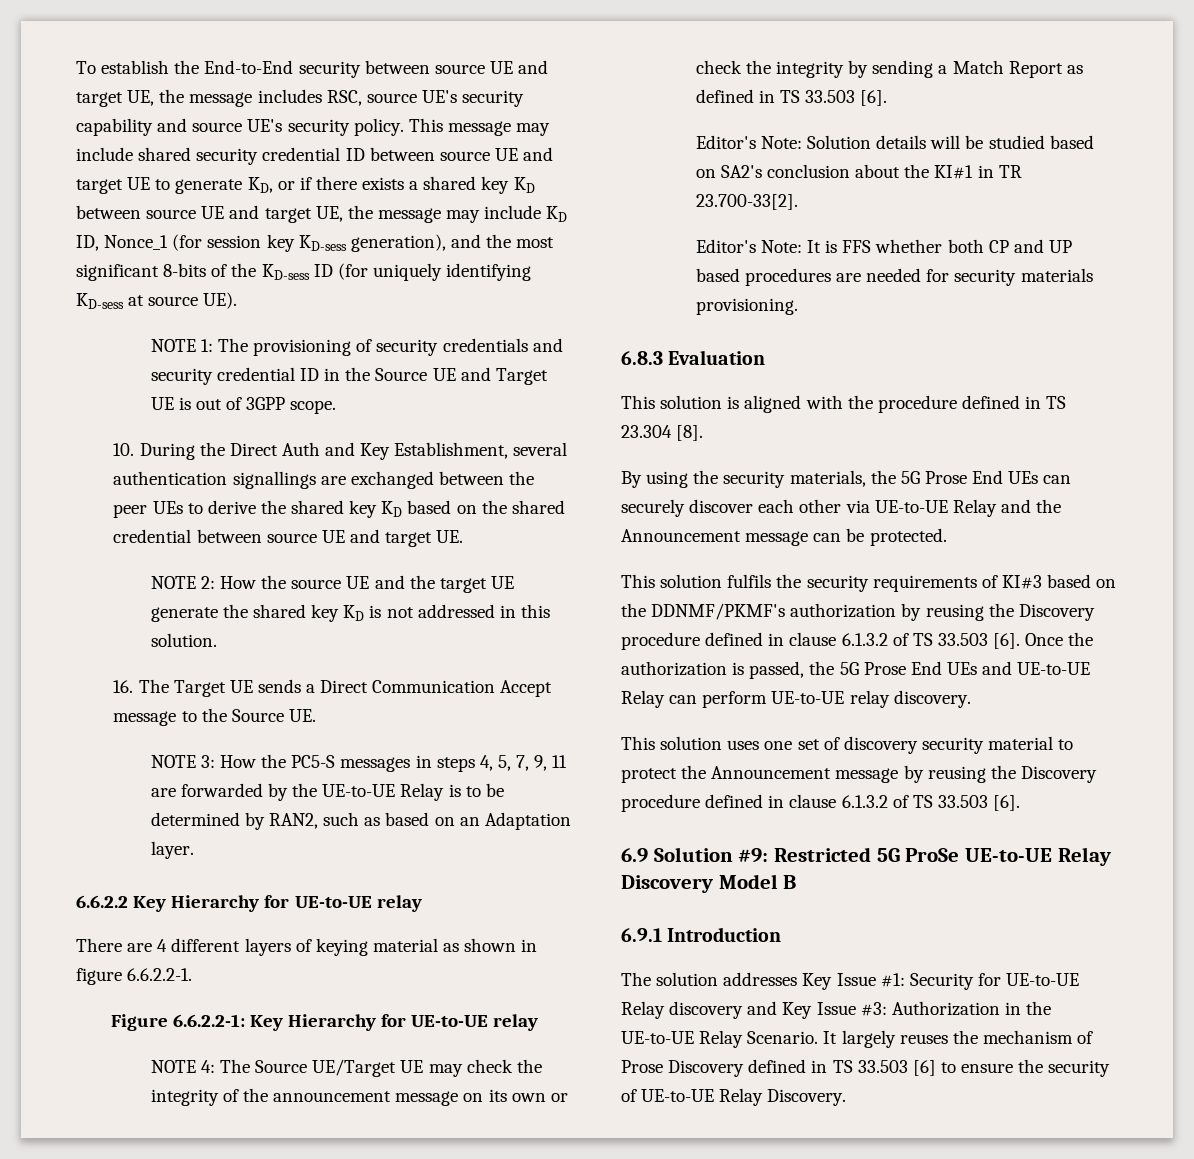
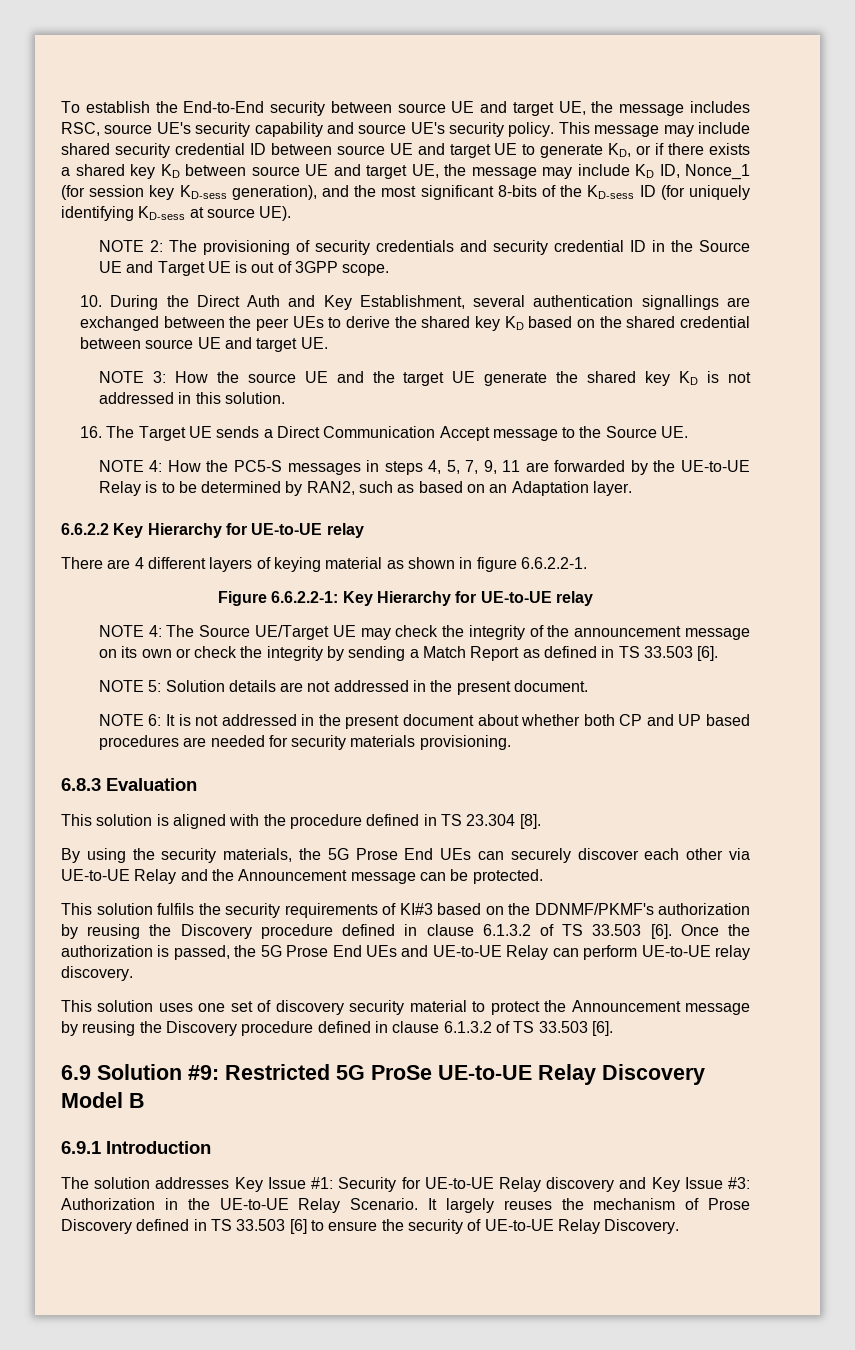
- NOTE 1: The provisioning of security credentials and security credential ID in the Source UE and Target UE is out of 3GPP scope.
+ NOTE 2: The provisioning of security credentials and security credential ID in the Source UE and Target UE is out of 3GPP scope.
- NOTE 2: How the source UE and the target UE generate the shared key KD is not addressed in this solution.
+ NOTE 3: How the source UE and the target UE generate the shared key KD is not addressed in this solution.
- NOTE 3: How the PC5-S messages in steps 4, 5, 7, 9, 11 are forwarded by the UE-to-UE Relay is to be determined by RAN2, such as based on an Adaptation layer.
+ NOTE 4: How the PC5-S messages in steps 4, 5, 7, 9, 11 are forwarded by the UE-to-UE Relay is to be determined by RAN2, such as based on an Adaptation layer.
- Editor's Note: Solution details will be studied based on SA2's conclusion about the KI#1 in TR 23.700-33[2].
- Editor's Note: It is FFS whether both CP and UP based procedures are needed for security materials provisioning.
+ NOTE 5: Solution details are not addressed in the present document.
+ NOTE 6: It is not addressed in the present document about whether both CP and UP based procedures are needed for security materials provisioning.

